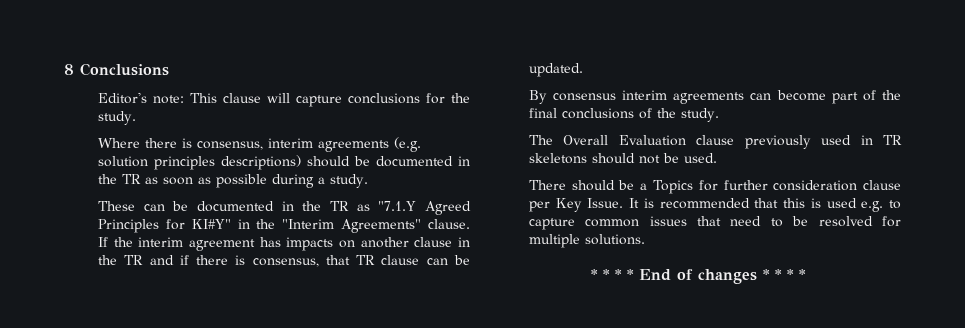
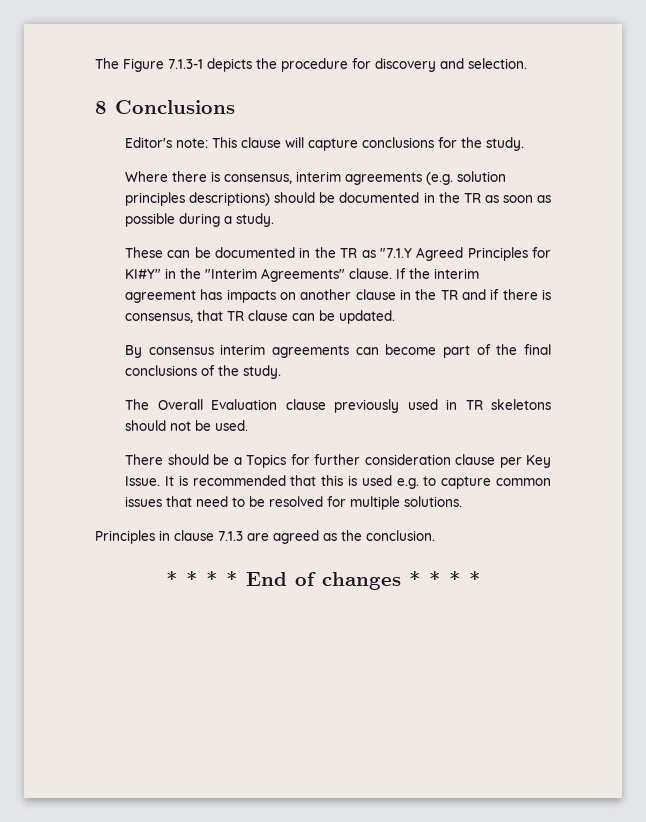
+ The Figure 7.1.3-1 depicts the procedure for discovery and selection.
+ Principles in clause 7.1.3 are agreed as the conclusion.

